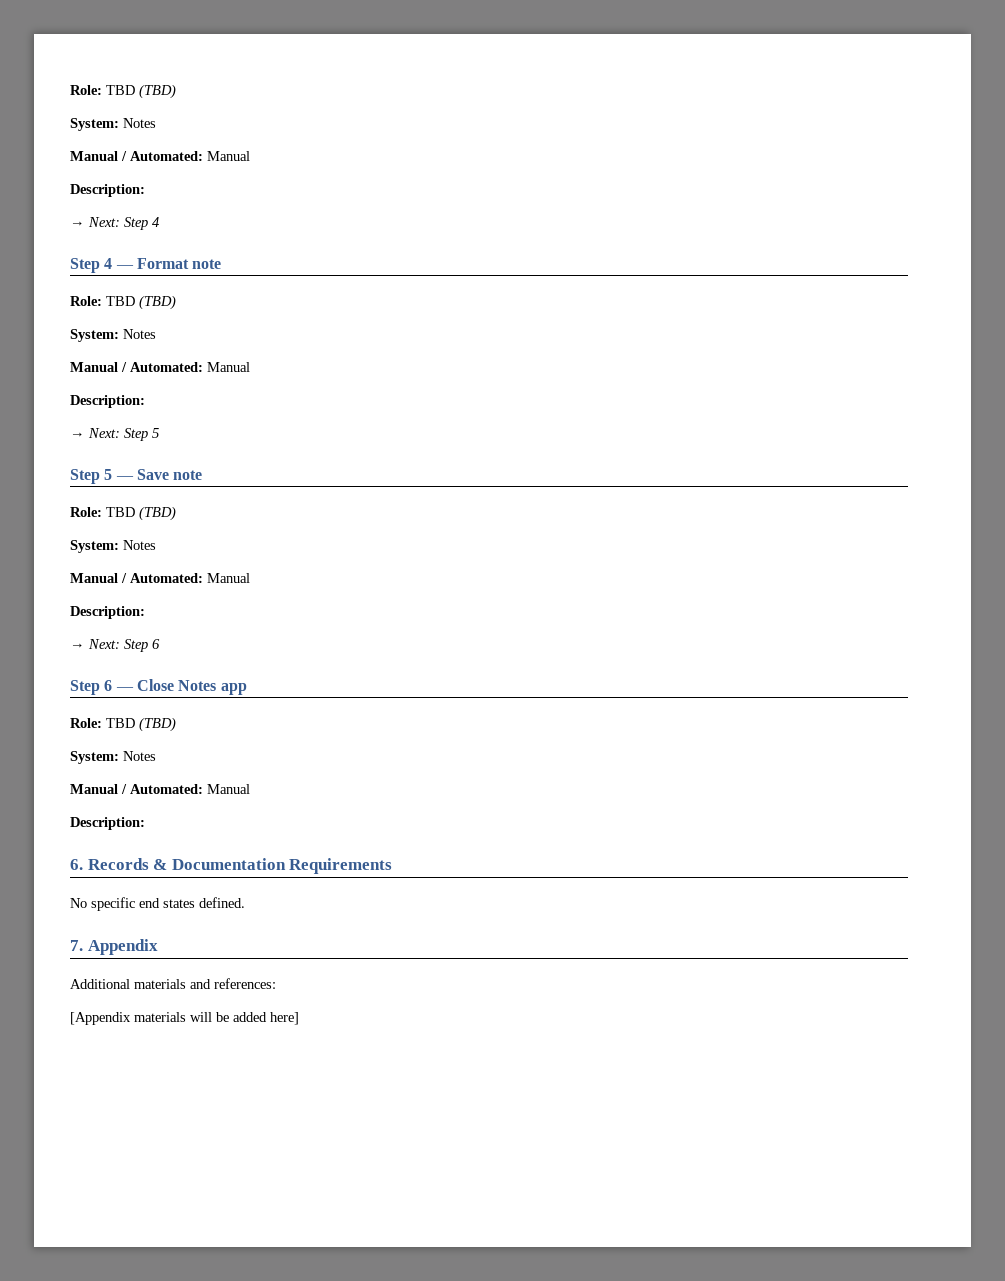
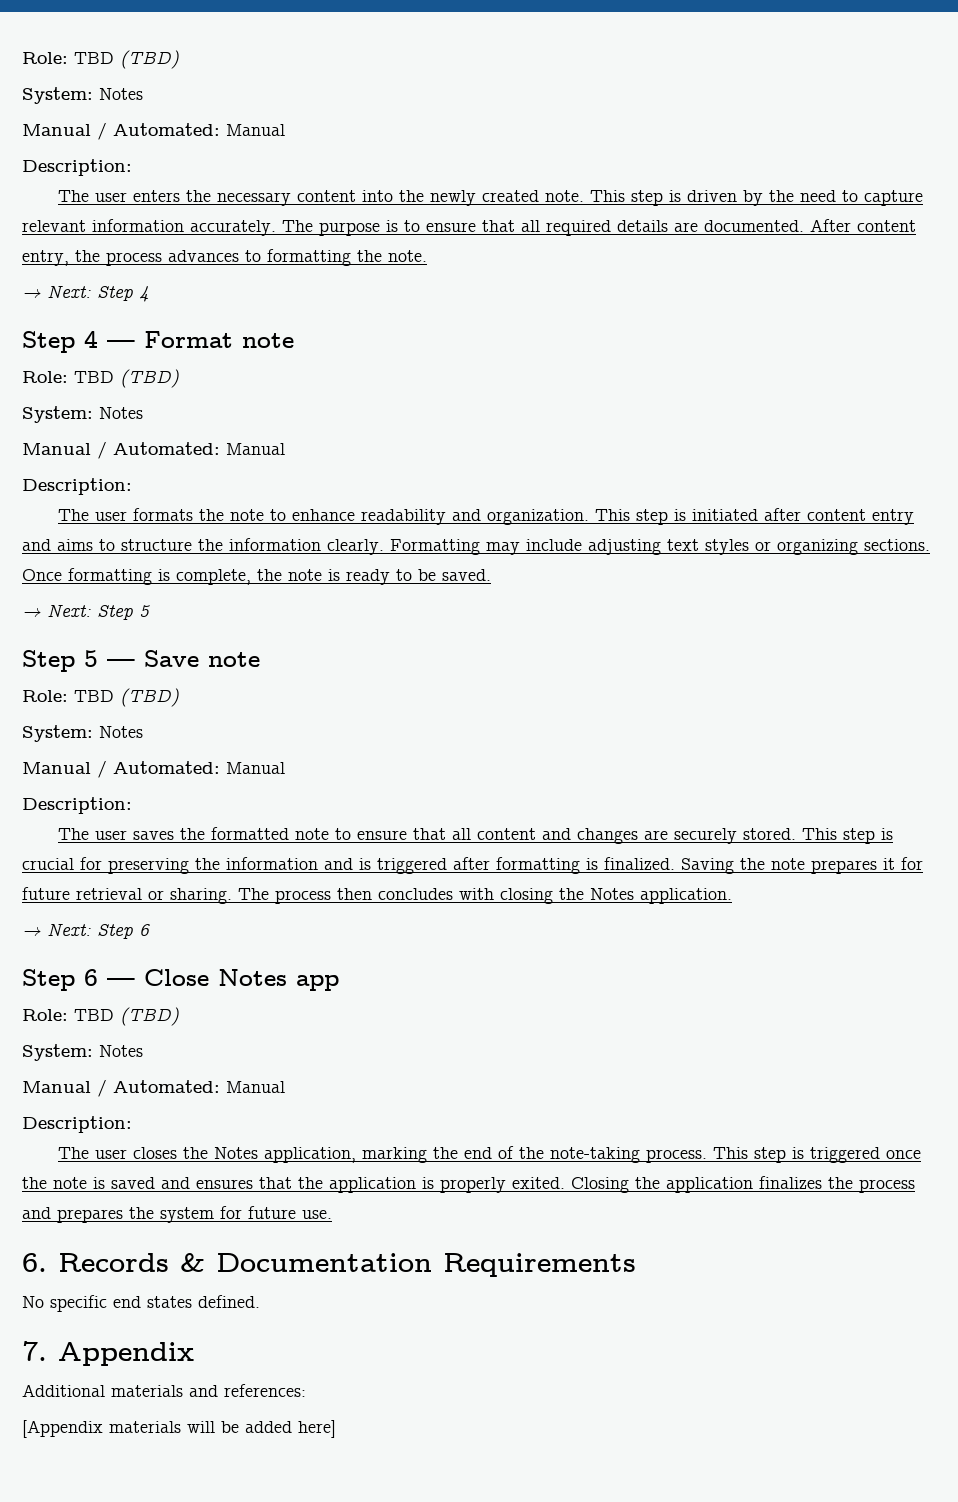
+ The user enters the necessary content into the newly created note. This step is driven by the need to capture relevant information accurately. The purpose is to ensure that all required details are documented. After content entry, the process advances to formatting the note.
+ The user formats the note to enhance readability and organization. This step is initiated after content entry and aims to structure the information clearly. Formatting may include adjusting text styles or organizing sections. Once formatting is complete, the note is ready to be saved.
+ The user saves the formatted note to ensure that all content and changes are securely stored. This step is crucial for preserving the information and is triggered after formatting is finalized. Saving the note prepares it for future retrieval or sharing. The process then concludes with closing the Notes application.
+ The user closes the Notes application, marking the end of the note-taking process. This step is triggered once the note is saved and ensures that the application is properly exited. Closing the application finalizes the process and prepares the system for future use.

